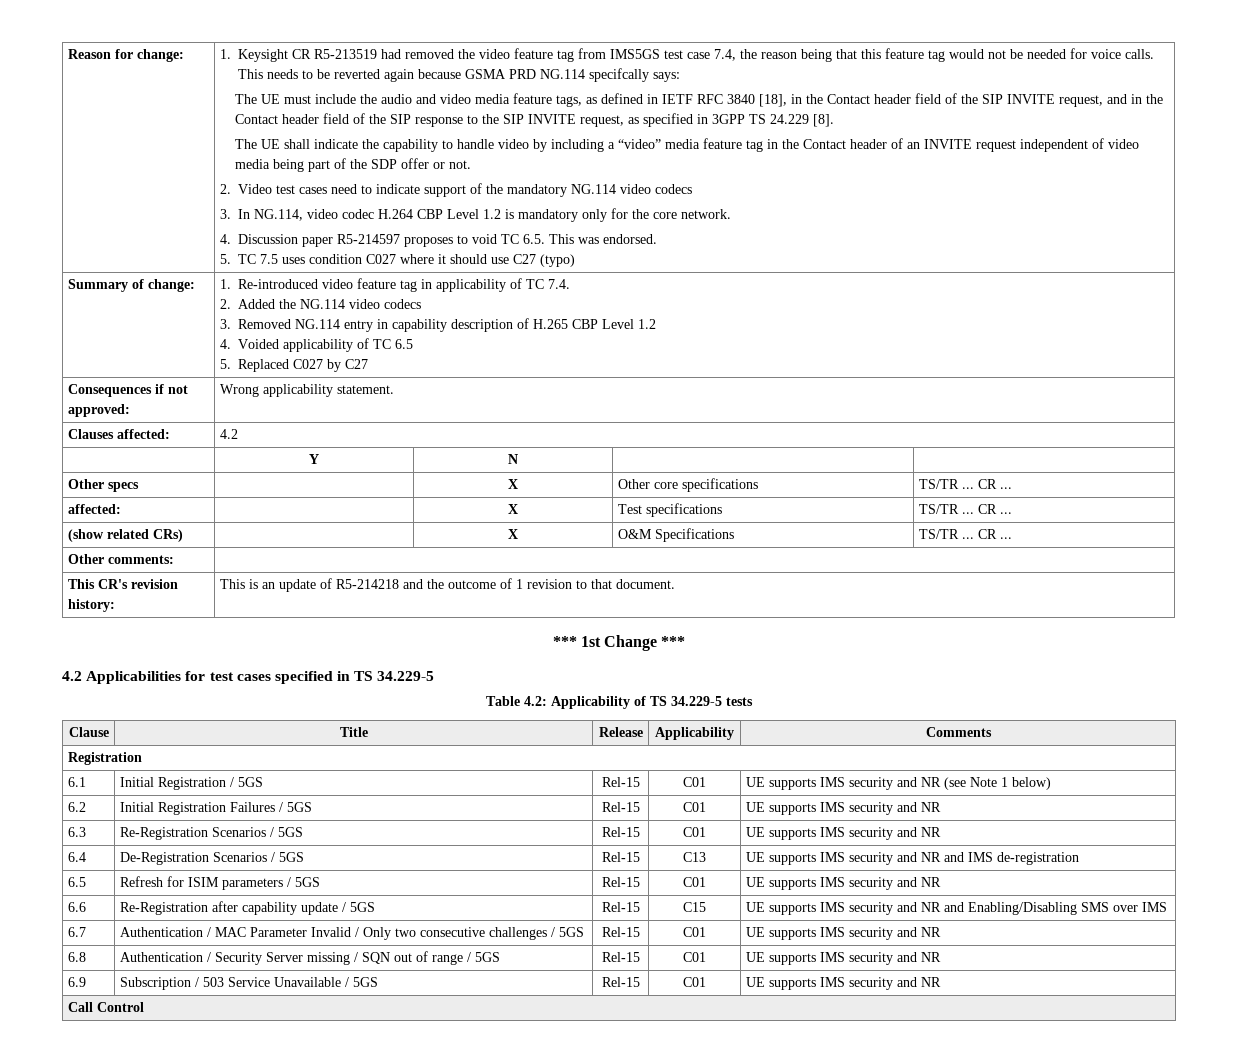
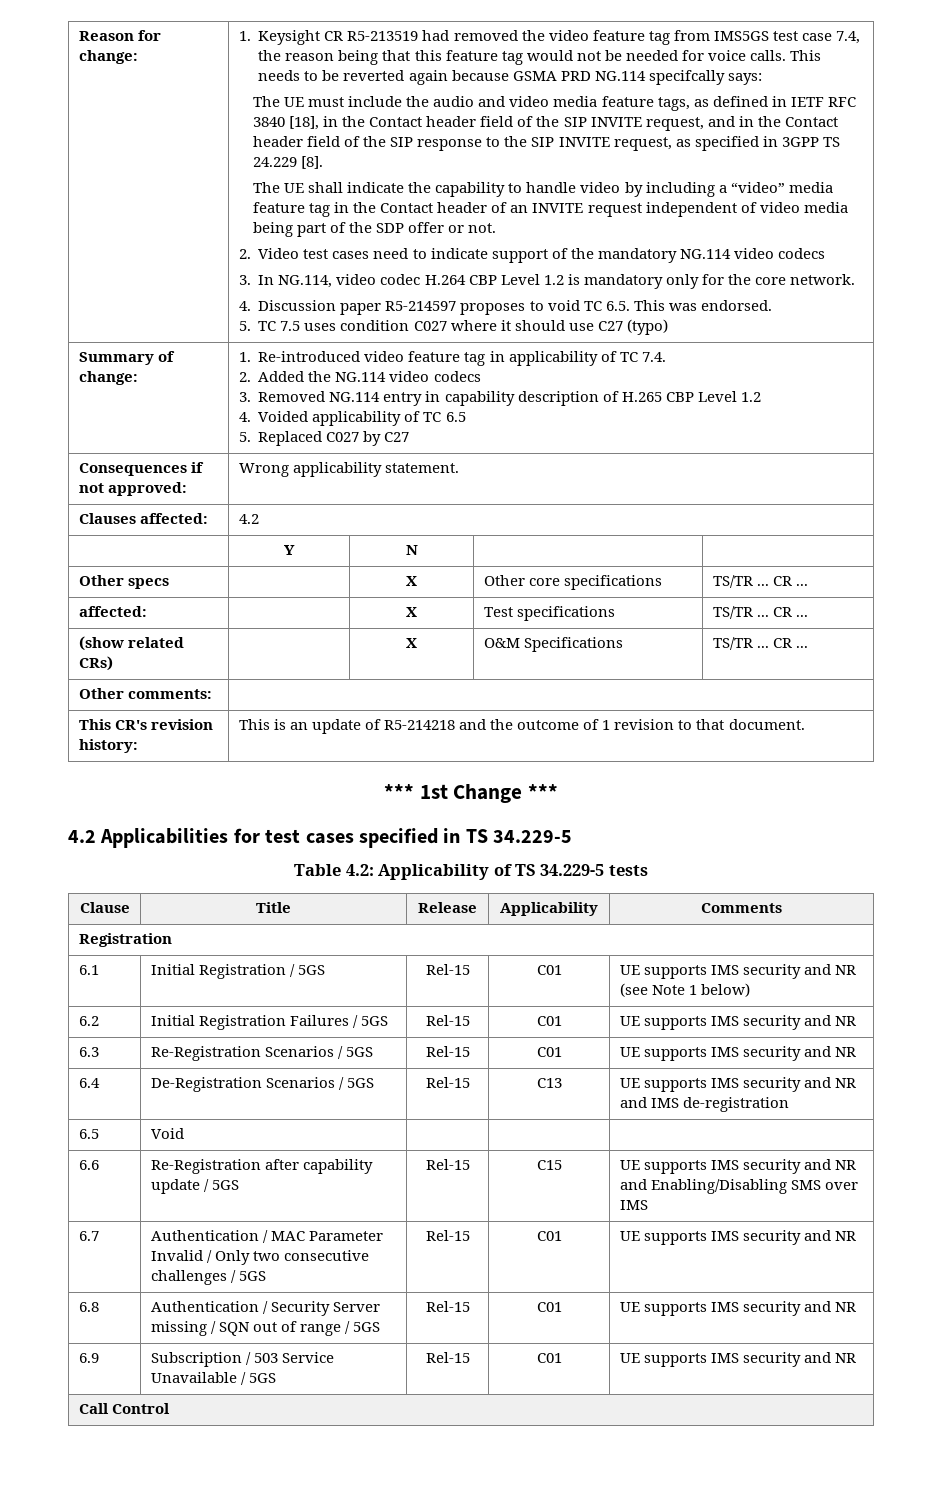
- 6.5 | Refresh for ISIM parameters / 5GS | Rel-15 | C01 | UE supports IMS security and NR
+ 6.5 | Void | | |

